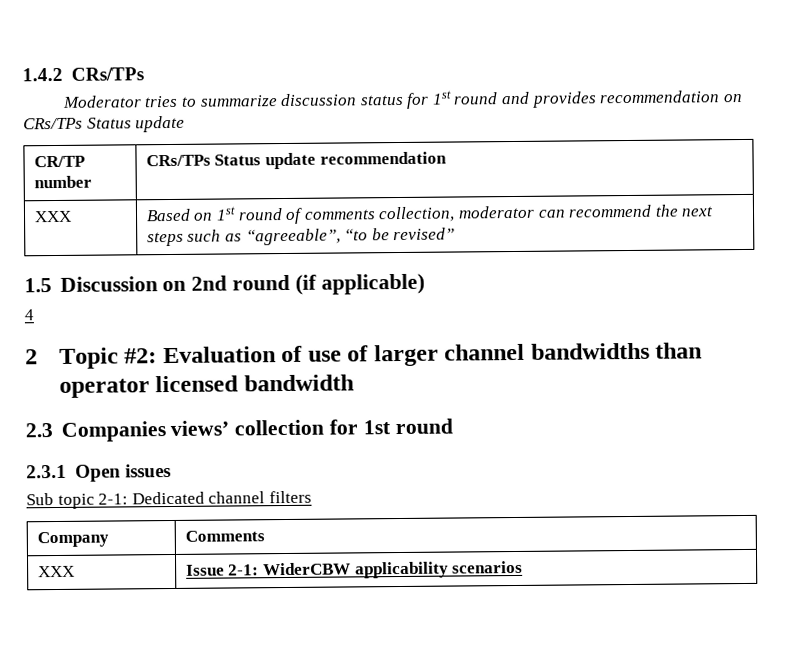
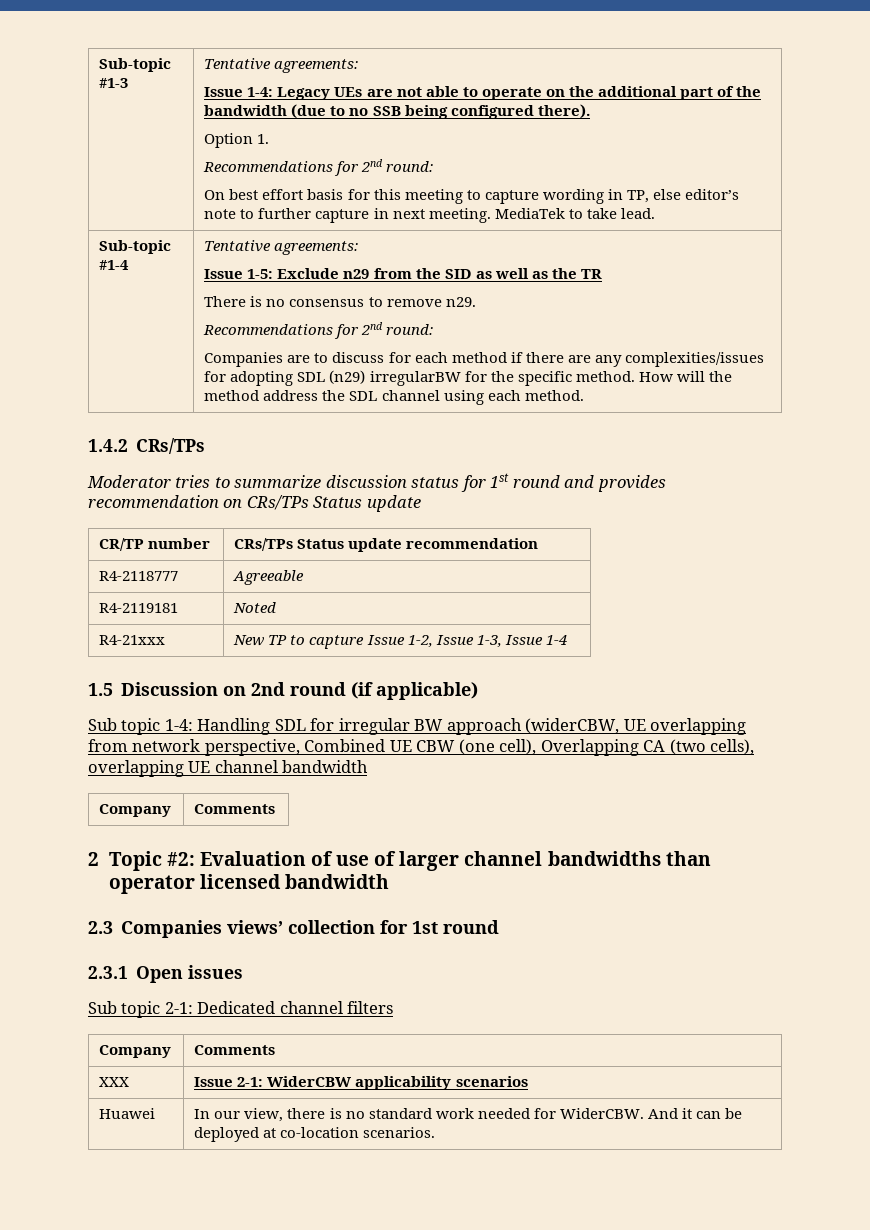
+ Sub-topic #1-3 | Tentative agreements:
+ Issue 1-4: Legacy UEs are not able to operate on the additional part of the bandwidth (due to no SSB being configured there).
+ Option 1.
+ Recommendations for 2nd round:
+ On best effort basis for this meeting to capture wording in TP, else editor’s note to further capture in next meeting. MediaTek to take lead.
+ Sub-topic #1-4 | Tentative agreements:
+ Issue 1-5: Exclude n29 from the SID as well as the TR
+ There is no consensus to remove n29.
+ Recommendations for 2nd round:
+ Companies are to discuss for each method if there are any complexities/issues for adopting SDL (n29) irregularBW for the specific method. How will the method address the SDL channel using each method.
- XXX | Based on 1st round of comments collection, moderator can recommend the next steps such as “agreeable”, “to be revised”
+ R4-2118777 | Agreeable
+ R4-2119181 | Noted
+ R4-21xxx | New TP to capture Issue 1-2, Issue 1-3, Issue 1-4
- 4
+ Sub topic 1-4: Handling SDL for irregular BW approach (widerCBW, UE overlapping from network perspective, Combined UE CBW (one cell), Overlapping CA (two cells), overlapping UE channel bandwidth
+ Company | Comments
+ Huawei | In our view, there is no standard work needed for WiderCBW. And it can be deployed at co-location scenarios.

